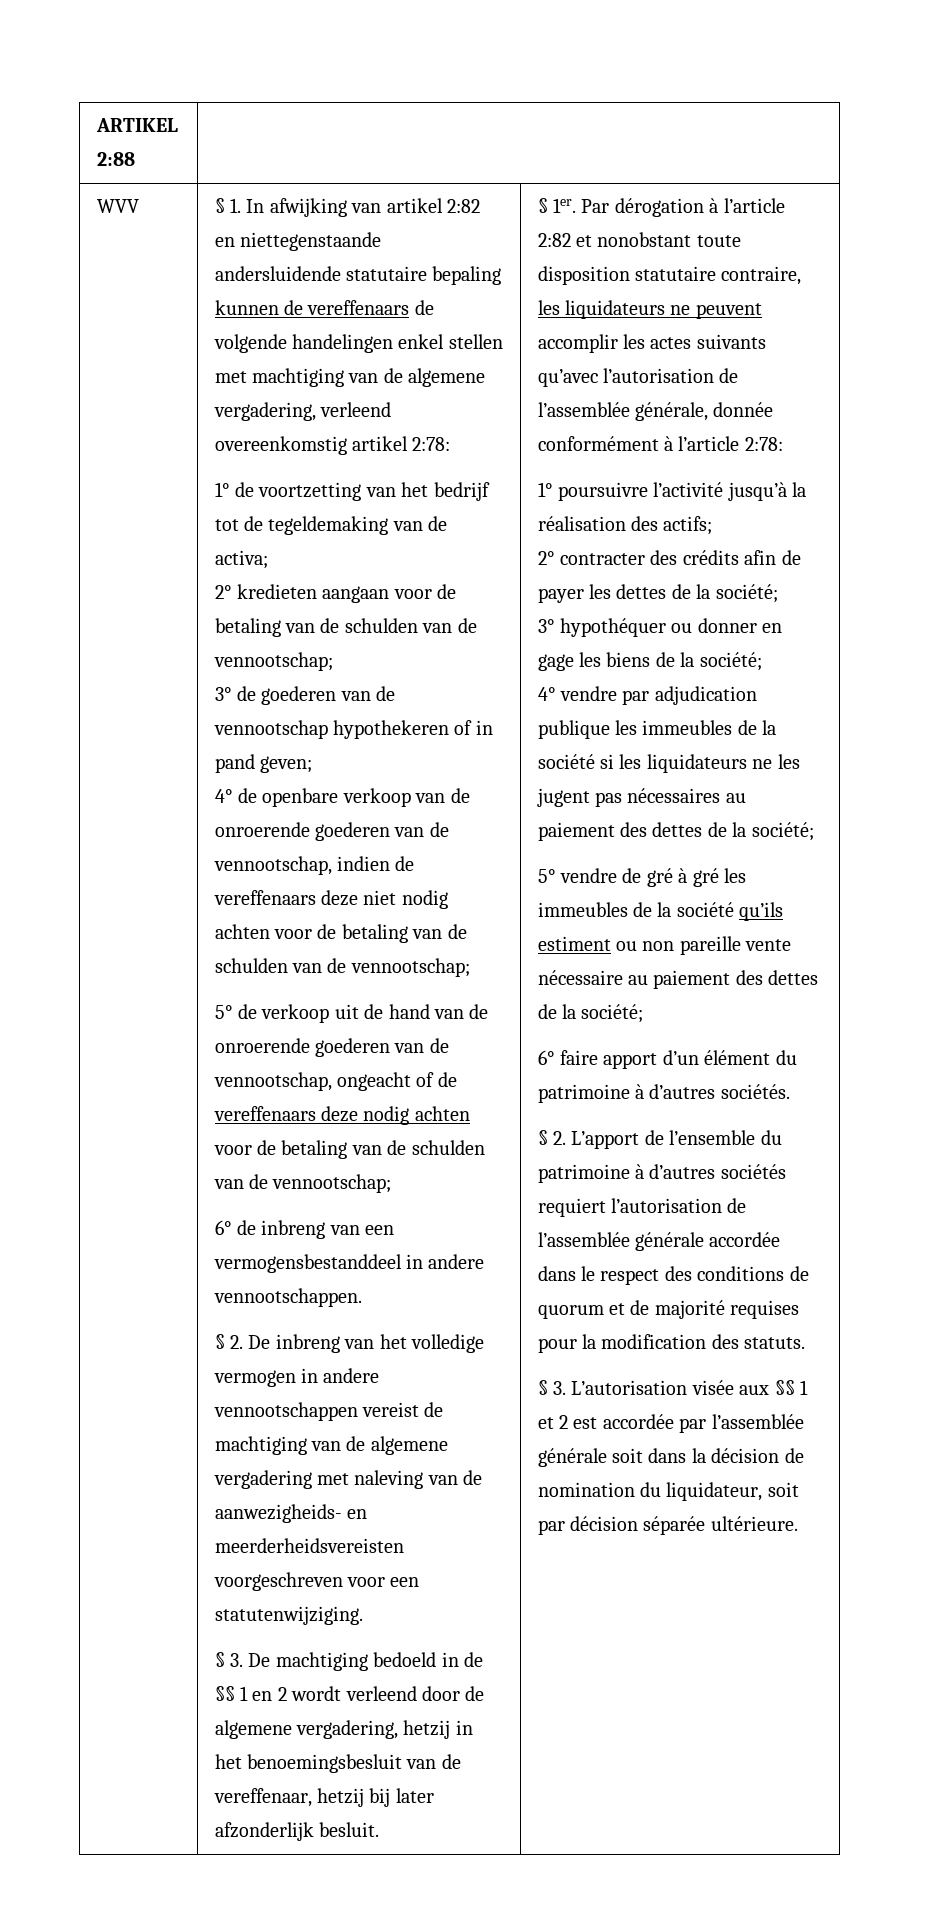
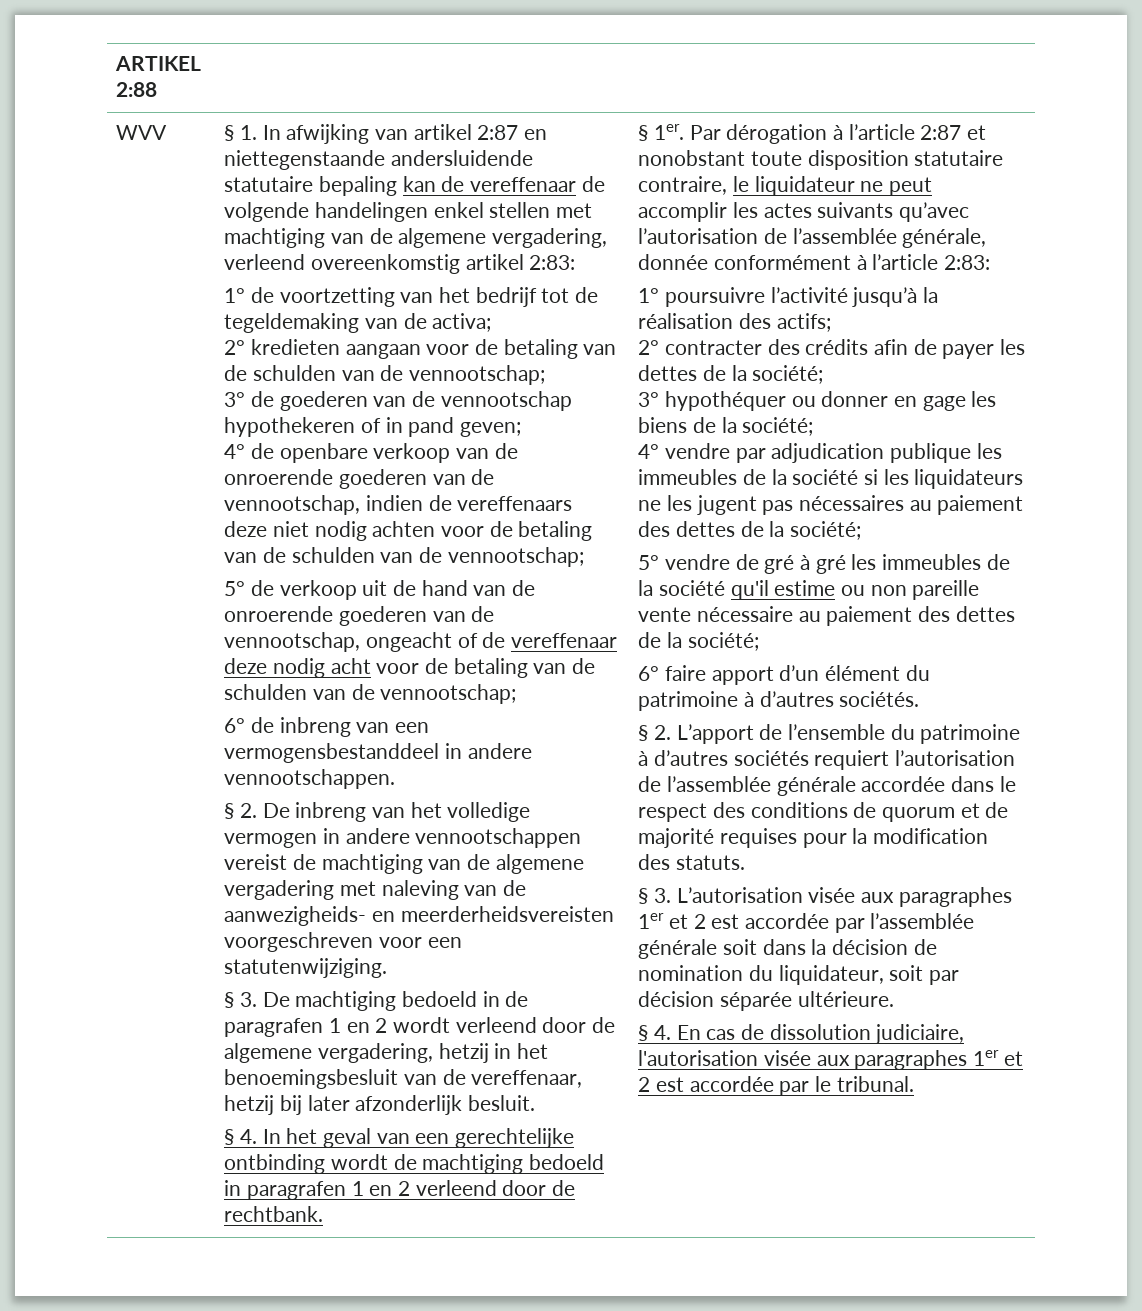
- § 1. In afwijking van artikel 2:82 en niettegenstaande andersluidende statutaire bepaling kunnen de vereffenaars de volgende handelingen enkel stellen met machtiging van de algemene vergadering, verleend overeenkomstig artikel 2:78:
+ § 1. In afwijking van artikel 2:87 en niettegenstaande andersluidende statutaire bepaling kan de vereffenaar de volgende handelingen enkel stellen met machtiging van de algemene vergadering, verleend overeenkomstig artikel 2:83:
- 5° de verkoop uit de hand van de onroerende goederen van de vennootschap, ongeacht of de vereffenaars deze nodig achten voor de betaling van de schulden van de vennootschap;
+ 5° de verkoop uit de hand van de onroerende goederen van de vennootschap, ongeacht of de vereffenaar deze nodig acht voor de betaling van de schulden van de vennootschap;
- § 3. De machtiging bedoeld in de §§ 1 en 2 wordt verleend door de algemene vergadering, hetzij in het benoemingsbesluit van de vereffenaar, hetzij bij later afzonderlijk besluit.
+ § 3. De machtiging bedoeld in de paragrafen 1 en 2 wordt verleend door de algemene vergadering, hetzij in het benoemingsbesluit van de vereffenaar, hetzij bij later afzonderlijk besluit.
+ § 4. In het geval van een gerechtelijke ontbinding wordt de machtiging bedoeld in paragrafen 1 en 2 verleend door de rechtbank.
- Par dérogation à l’article 2:82 et nonobstant toute disposition statutaire contraire, les liquidateurs ne peuvent accomplir les actes suivants qu’avec l’autorisation de l’assemblée générale, donnée conformément à l’article 2:78:
+ Par dérogation à l’article 2:87 et nonobstant toute disposition statutaire contraire, le liquidateur ne peut accomplir les actes suivants qu’avec l’autorisation de l’assemblée générale, donnée conformément à l’article 2:83:
- 5° vendre de gré à gré les immeubles de la société qu’ils estiment ou non pareille vente nécessaire au paiement des dettes de la société;
+ 5° vendre de gré à gré les immeubles de la société qu'il estime ou non pareille vente nécessaire au paiement des dettes de la société;
- § 3. L’autorisation visée aux §§ 1 et 2 est accordée par l’assemblée générale soit dans la décision de nomination du liquidateur, soit par décision séparée ultérieure.
+ § 3. L’autorisation visée aux paragraphes 1er et 2 est accordée par l’assemblée générale soit dans la décision de nomination du liquidateur, soit par décision séparée ultérieure.
+ § 4. En cas de dissolution judiciaire, l'autorisation visée aux paragraphes 1er et 2 est accordée par le tribunal.

